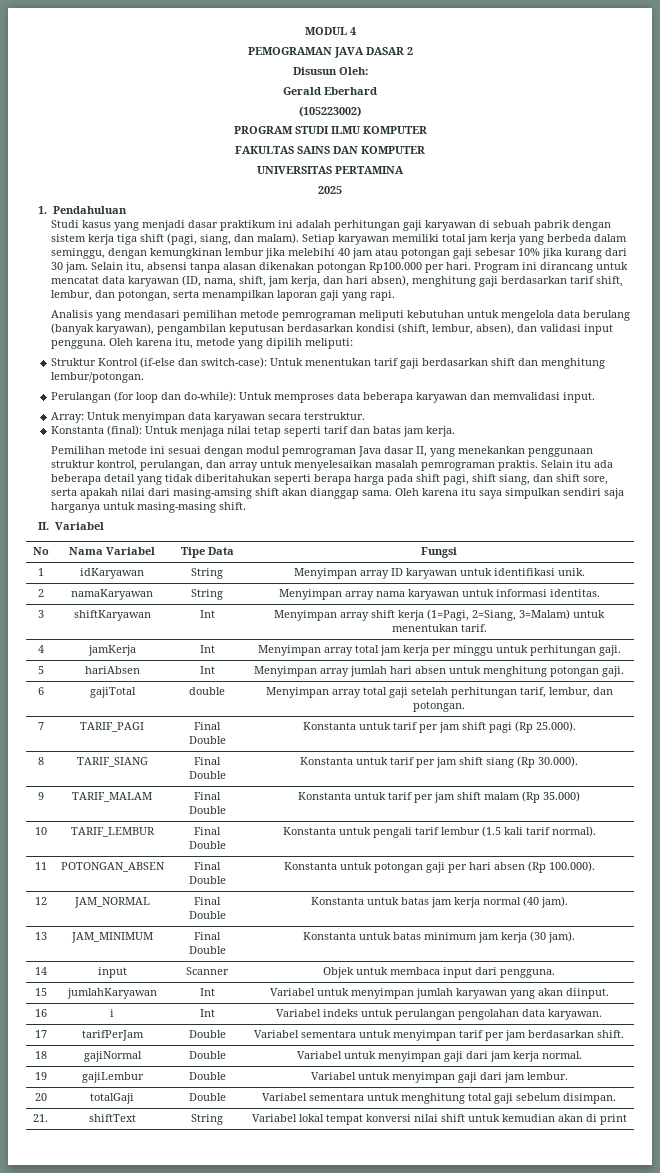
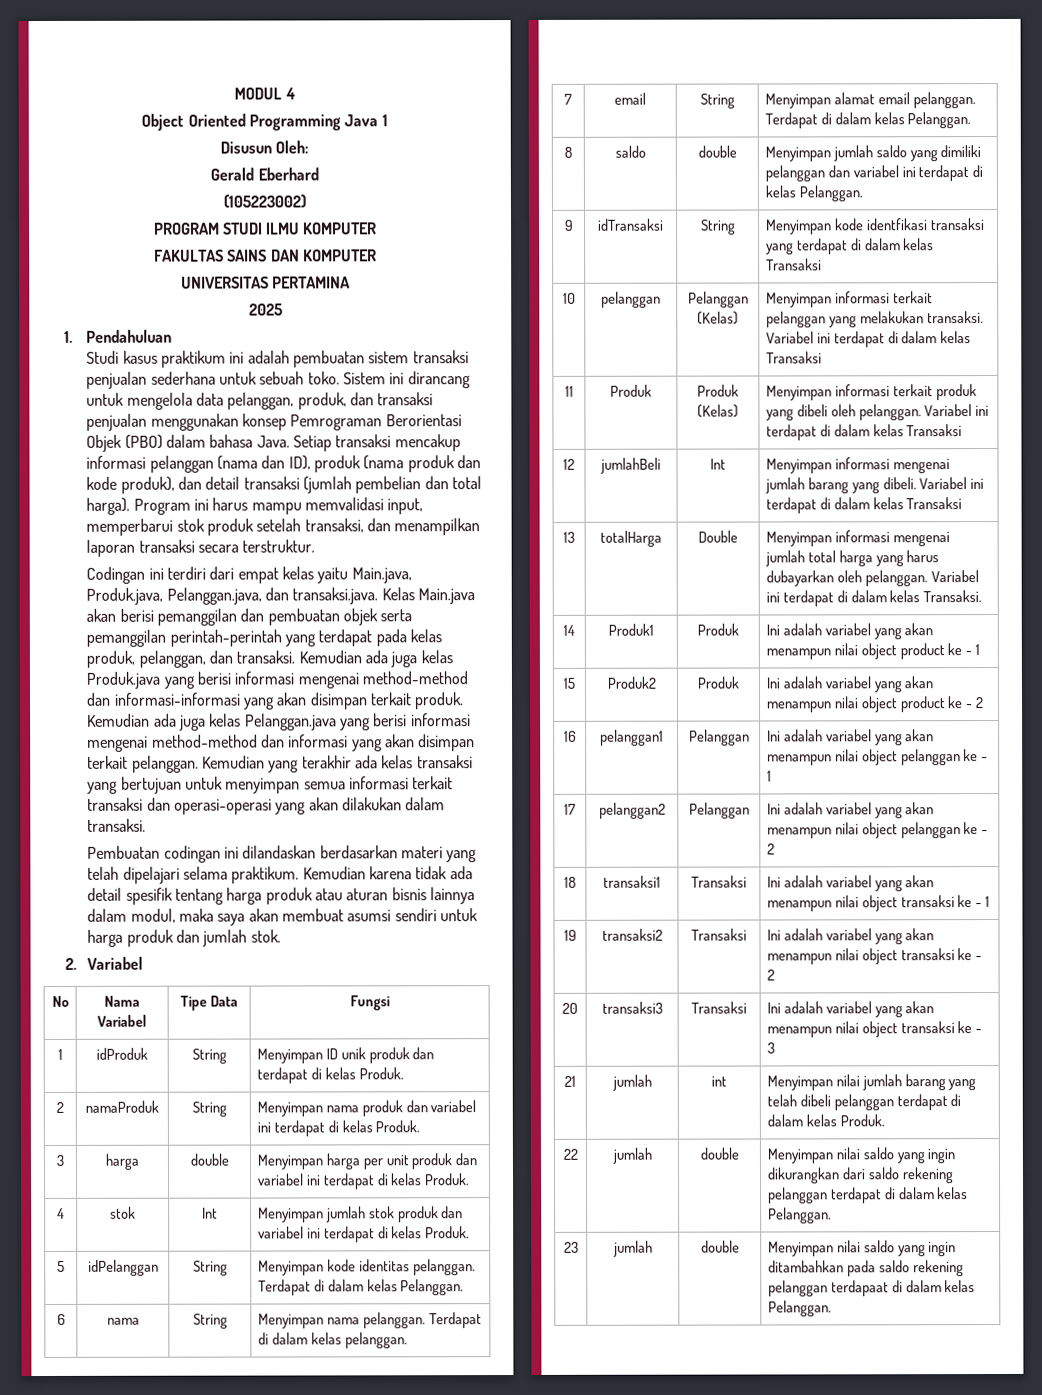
- PEMOGRAMAN JAVA DASAR 2
+ Object Oriented Programming Java 1
- Studi kasus yang menjadi dasar praktikum ini adalah perhitungan gaji karyawan di sebuah pabrik dengan sistem kerja tiga shift (pagi, siang, dan malam). Setiap karyawan memiliki total jam kerja yang berbeda dalam seminggu, dengan kemungkinan lembur jika melebihi 40 jam atau potongan gaji sebesar 10% jika kurang dari 30 jam. Selain itu, absensi tanpa alasan dikenakan potongan Rp100.000 per hari. Program ini dirancang untuk mencatat data karyawan (ID, nama, shift, jam kerja, dan hari absen), menghitung gaji berdasarkan tarif shift, lembur, dan potongan, serta menampilkan laporan gaji yang rapi.
- Analisis yang mendasari pemilihan metode pemrograman meliputi kebutuhan untuk mengelola data berulang (banyak karyawan), pengambilan keputusan berdasarkan kondisi (shift, lembur, absen), dan validasi input pengguna. Oleh karena itu, metode yang dipilih meliputi:
- Struktur Kontrol (if-else dan switch-case): Untuk menentukan tarif gaji berdasarkan shift dan menghitung lembur/potongan.
- Perulangan (for loop dan do-while): Untuk memproses data beberapa karyawan dan memvalidasi input.
- Array: Untuk menyimpan data karyawan secara terstruktur.
- Konstanta (final): Untuk menjaga nilai tetap seperti tarif dan batas jam kerja.
- Pemilihan metode ini sesuai dengan modul pemrograman Java dasar II, yang menekankan penggunaan struktur kontrol, perulangan, dan array untuk menyelesaikan masalah pemrograman praktis. Selain itu ada beberapa detail yang tidak diberitahukan seperti berapa harga pada shift pagi, shift siang, dan shift sore, serta apakah nilai dari masing-amsing shift akan dianggap sama. Oleh karena itu saya simpulkan sendiri saja harganya untuk masing-masing shift.
- II. Variabel
+ Studi kasus praktikum ini adalah pembuatan sistem transaksi penjualan sederhana untuk sebuah toko. Sistem ini dirancang untuk mengelola data pelanggan, produk, dan transaksi penjualan menggunakan konsep Pemrograman Berorientasi Objek (PBO) dalam bahasa Java. Setiap transaksi mencakup informasi pelanggan (nama dan ID), produk (nama produk dan kode produk), dan detail transaksi (jumlah pembelian dan total harga). Program ini harus mampu memvalidasi input, memperbarui stok produk setelah transaksi, dan menampilkan laporan transaksi secara terstruktur.
+ Codingan ini terdiri dari empat kelas yaitu Main.java, Produk.java, Pelanggan.java, dan transaksi.java. Kelas Main.java akan berisi pemanggilan dan pembuatan objek serta pemanggilan perintah-perintah yang terdapat pada kelas produk, pelanggan, dan transaksi. Kemudian ada juga kelas Produk.java yang berisi informasi mengenai method-method dan informasi-informasi yang akan disimpan terkait produk. Kemudian ada juga kelas Pelanggan.java yang berisi informasi mengenai method-method dan informasi yang akan disimpan terkait pelanggan. Kemudian yang terakhir ada kelas transaksi yang bertujuan untuk menyimpan semua informasi terkait transaksi dan operasi-operasi yang akan dilakukan dalam transaksi.
+ Pembuatan codingan ini dilandaskan berdasarkan materi yang telah dipelajari selama praktikum. Kemudian karena tidak ada detail spesifik tentang harga produk atau aturan bisnis lainnya dalam modul, maka saya akan membuat asumsi sendiri untuk harga produk dan jumlah stok.
+ 2. Variabel
- 1 | idKaryawan | String | Menyimpan array ID karyawan untuk identifikasi unik.
+ 1 | idProduk | String | Menyimpan ID unik produk dan terdapat di kelas Produk.
- 2 | namaKaryawan | String | Menyimpan array nama karyawan untuk informasi identitas.
- 3 | shiftKaryawan | Int | Menyimpan array shift kerja (1=Pagi, 2=Siang, 3=Malam) untuk menentukan tarif.
- 4 | jamKerja | Int | Menyimpan array total jam kerja per minggu untuk perhitungan gaji.
- 5 | hariAbsen | Int | Menyimpan array jumlah hari absen untuk menghitung potongan gaji.
- 6 | gajiTotal | double | Menyimpan array total gaji setelah perhitungan tarif, lembur, dan potongan.
- 7 | TARIF_PAGI | Final Double | Konstanta untuk tarif per jam shift pagi (Rp 25.000).
- 8 | TARIF_SIANG | Final Double | Konstanta untuk tarif per jam shift siang (Rp 30.000).
- 9 | TARIF_MALAM | Final Double | Konstanta untuk tarif per jam shift malam (Rp 35.000)
- 10 | TARIF_LEMBUR | Final Double | Konstanta untuk pengali tarif lembur (1.5 kali tarif normal).
- 11 | POTONGAN_ABSEN | Final Double | Konstanta untuk potongan gaji per hari absen (Rp 100.000).
- 12 | JAM_NORMAL | Final Double | Konstanta untuk batas jam kerja normal (40 jam).
- 13 | JAM_MINIMUM | Final Double | Konstanta untuk batas minimum jam kerja (30 jam).
- 14 | input | Scanner | Objek untuk membaca input dari pengguna.
- 15 | jumlahKaryawan | Int | Variabel untuk menyimpan jumlah karyawan yang akan diinput.
- 16 | i | Int | Variabel indeks untuk perulangan pengolahan data karyawan.
- 17 | tarifPerJam | Double | Variabel sementara untuk menyimpan tarif per jam berdasarkan shift.
- 18 | gajiNormal | Double | Variabel untuk menyimpan gaji dari jam kerja normal.
- 19 | gajiLembur | Double | Variabel untuk menyimpan gaji dari jam lembur.
- 20 | totalGaji | Double | Variabel sementara untuk menghitung total gaji sebelum disimpan.
- 21. | shiftText | String | Variabel lokal tempat konversi nilai shift untuk kemudian akan di print
+ 2 | namaProduk | String | Menyimpan nama produk dan variabel ini terdapat di kelas Produk.
+ 3 | harga | double | Menyimpan harga per unit produk dan variabel ini terdapat di kelas Produk.
+ 4 | stok | Int | Menyimpan jumlah stok produk dan variabel ini terdapat di kelas Produk.
+ 5 | idPelanggan | String | Menyimpan kode identitas pelanggan. Terdapat di dalam kelas Pelanggan.
+ 6 | nama | String | Menyimpan nama pelanggan. Terdapat di dalam kelas pelanggan.
+ 7 | email | String | Menyimpan alamat email pelanggan. Terdapat di dalam kelas Pelanggan.
+ 8 | saldo | double | Menyimpan jumlah saldo yang dimiliki pelanggan dan variabel ini terdapat di kelas Pelanggan.
+ 9 | idTransaksi | String | Menyimpan kode identfikasi transaksi yang terdapat di dalam kelas Transaksi
+ 10 | pelanggan | Pelanggan (Kelas) | Menyimpan informasi terkait pelanggan yang melakukan transaksi. Variabel ini terdapat di dalam kelas Transaksi
+ 11 | Produk | Produk (Kelas) | Menyimpan informasi terkait produk yang dibeli oleh pelanggan. Variabel ini terdapat di dalam kelas Transaksi
+ 12 | jumlahBeli | Int | Menyimpan informasi mengenai jumlah barang yang dibeli. Variabel ini terdapat di dalam kelas Transaksi
+ 13 | totalHarga | Double | Menyimpan informasi mengenai jumlah total harga yang harus dubayarkan oleh pelanggan. Variabel ini terdapat di dalam kelas Transaksi.
+ 14 | Produk1 | Produk | Ini adalah variabel yang akan menampun nilai object product ke - 1
+ 15 | Produk2 | Produk | Ini adalah variabel yang akan menampun nilai object product ke - 2
+ 16 | pelanggan1 | Pelanggan | Ini adalah variabel yang akan menampun nilai object pelanggan ke - 1
+ 17 | pelanggan2 | Pelanggan | Ini adalah variabel yang akan menampun nilai object pelanggan ke - 2
+ 18 | transaksi1 | Transaksi | Ini adalah variabel yang akan menampun nilai object transaksi ke - 1
+ 19 | transaksi2 | Transaksi | Ini adalah variabel yang akan menampun nilai object transaksi ke - 2
+ 20 | transaksi3 | Transaksi | Ini adalah variabel yang akan menampun nilai object transaksi ke - 3
+ 21 | jumlah | int | Menyimpan nilai jumlah barang yang telah dibeli pelanggan terdapat di dalam kelas Produk.
+ 22 | jumlah | double | Menyimpan nilai saldo yang ingin dikurangkan dari saldo rekening pelanggan terdapat di dalam kelas Pelanggan.
+ 23 | jumlah | double | Menyimpan nilai saldo yang ingin ditambahkan pada saldo rekening pelanggan terdapaat di dalam kelas Pelanggan.

